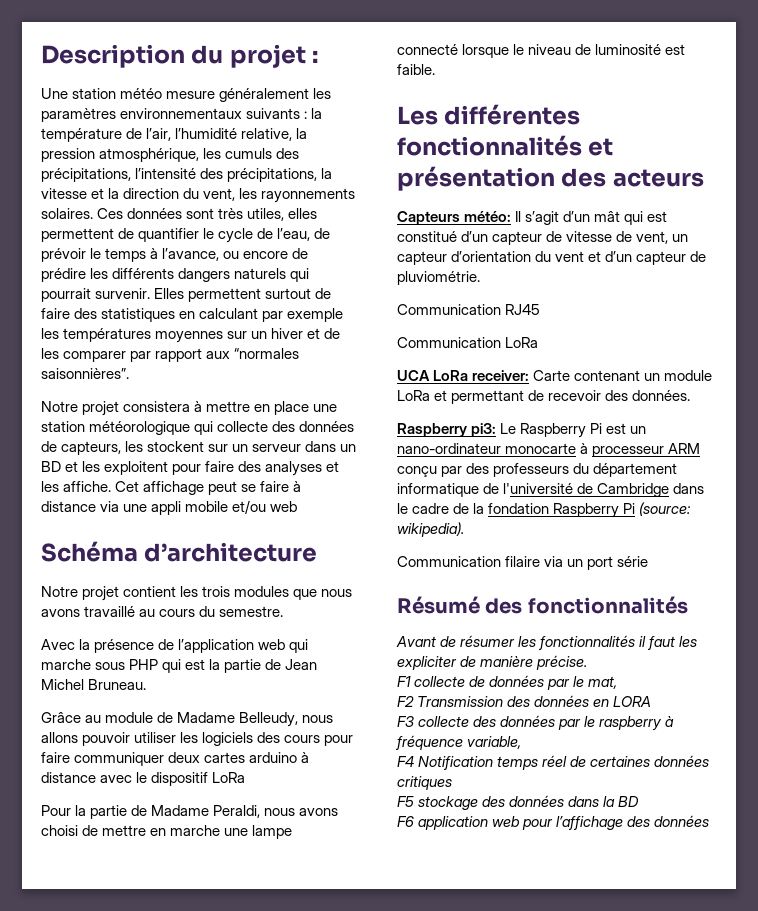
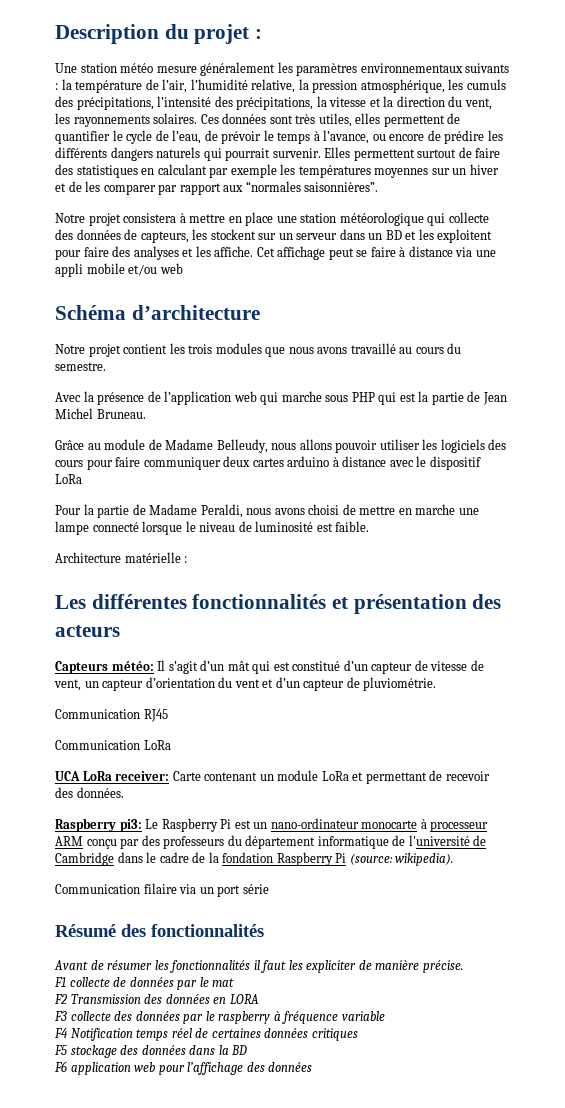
+ Architecture matérielle :
- F1 collecte de données par le mat,
+ F1 collecte de données par le mat
- F3 collecte des données par le raspberry à fréquence variable,
+ F3 collecte des données par le raspberry à fréquence variable

